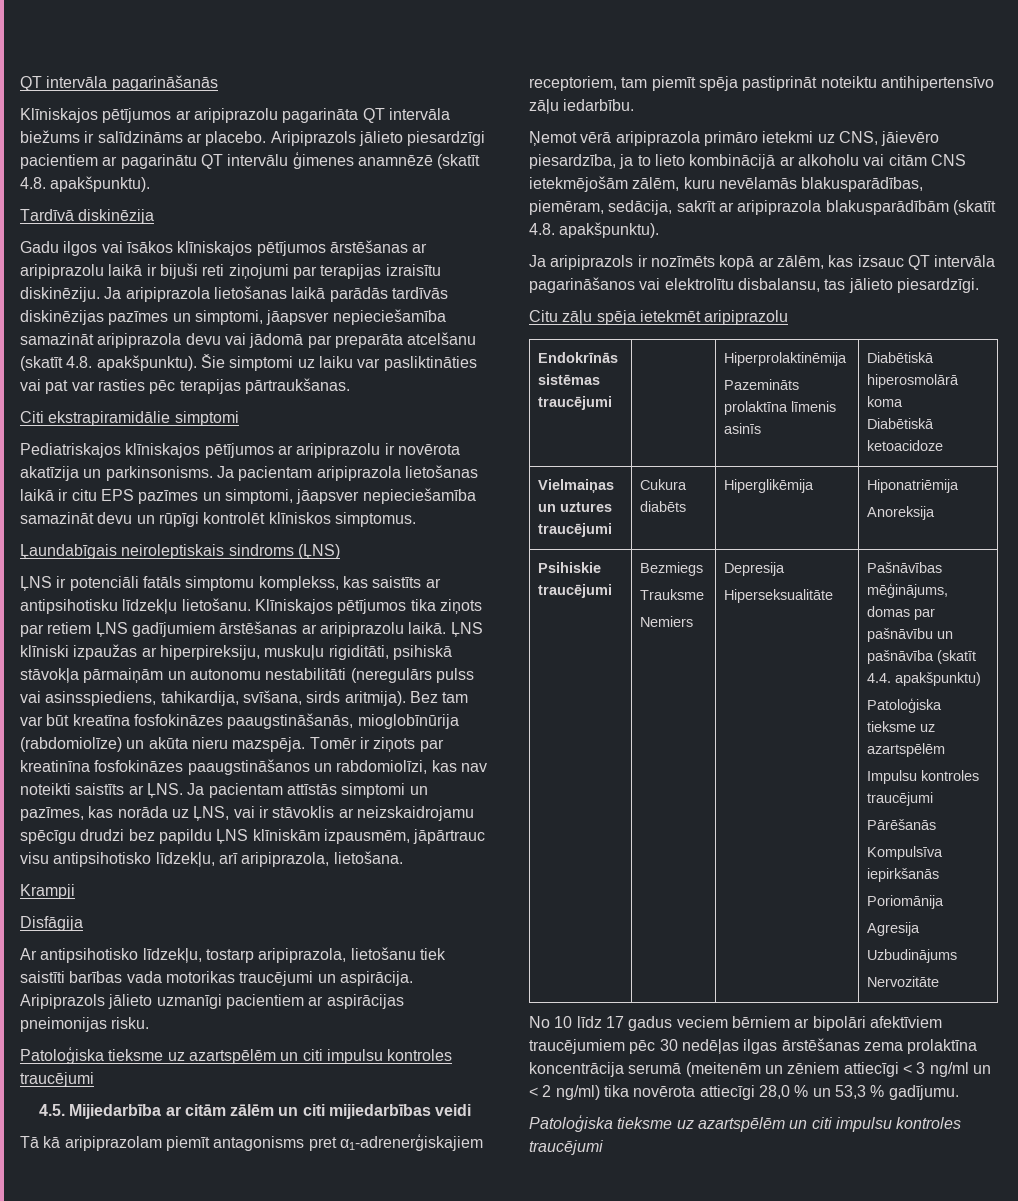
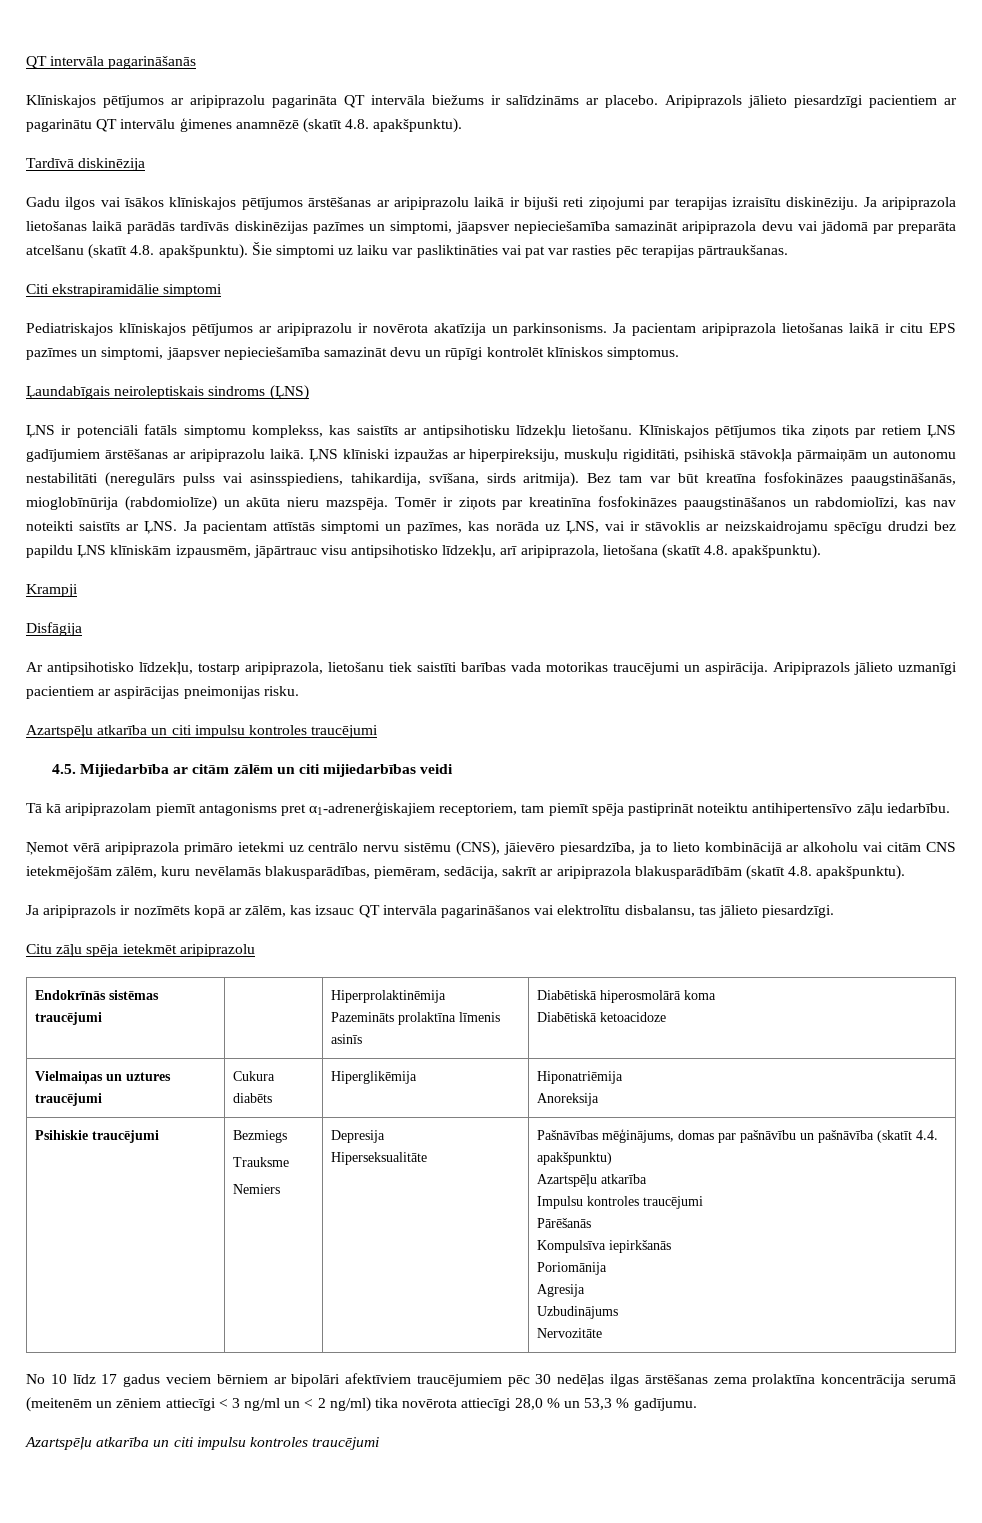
- Tomēr ir ziņots par kreatinīna fosfokināzes paaugstināšanos un rabdomiolīzi, kas nav noteikti saistīts ar ĻNS. Ja pacientam attīstās simptomi un pazīmes, kas norāda uz ĻNS, vai ir stāvoklis ar neizskaidrojamu spēcīgu drudzi bez papildu ĻNS klīniskām izpausmēm, jāpārtrauc visu antipsihotisko līdzekļu, arī aripiprazola, lietošana.
+ Tomēr ir ziņots par kreatinīna fosfokināzes paaugstināšanos un rabdomiolīzi, kas nav noteikti saistīts ar ĻNS. Ja pacientam attīstās simptomi un pazīmes, kas norāda uz ĻNS, vai ir stāvoklis ar neizskaidrojamu spēcīgu drudzi bez papildu ĻNS klīniskām izpausmēm, jāpārtrauc visu antipsihotisko līdzekļu, arī aripiprazola, lietošana (skatīt 4.8. apakšpunktu).
  Aripiprazols jālieto uzmanīgi pacientiem ar aspirācijas pneimonijas risku.
- Patoloģiska tieksme uz azartspēlēm un citi impulsu kontroles traucējumi
+ Azartspēļu atkarība un citi impulsu kontroles traucējumi
- Ņemot vērā aripiprazola primāro ietekmi uz CNS, jāievēro piesardzība, ja to lieto kombinācijā ar alkoholu vai citām CNS ietekmējošām zālēm, kuru nevēlamās blakusparādības, piemēram, sedācija, sakrīt ar aripiprazola blakusparādībām (skatīt 4.8. apakšpunktu).
+ Ņemot vērā aripiprazola primāro ietekmi uz centrālo nervu sistēmu (CNS), jāievēro piesardzība, ja to lieto kombinācijā ar alkoholu vai citām CNS ietekmējošām zālēm, kuru nevēlamās blakusparādības, piemēram, sedācija, sakrīt ar aripiprazola blakusparādībām (skatīt 4.8. apakšpunktu).
  Psihiskie traucējumi | Bezmiegs
  Trauksme
  Nemiers | Depresija
  Hiperseksualitāte | Pašnāvības mēģinājums, domas par pašnāvību un pašnāvība (skatīt 4.4. apakšpunktu)
- Patoloģiska tieksme uz azartspēlēm
+ Azartspēļu atkarība
  No 10 līdz 17 gadus veciem bērniem ar bipolāri afektīviem traucējumiem pēc 30 nedēļas ilgas ārstēšanas zema prolaktīna koncentrācija serumā (meitenēm un zēniem attiecīgi < 3 ng/ml un < 2 ng/ml) tika novērota attiecīgi 28,0 % un 53,3 % gadījumu.
- Patoloģiska tieksme uz azartspēlēm un citi impulsu kontroles traucējumi
+ Azartspēļu atkarība un citi impulsu kontroles traucējumi

